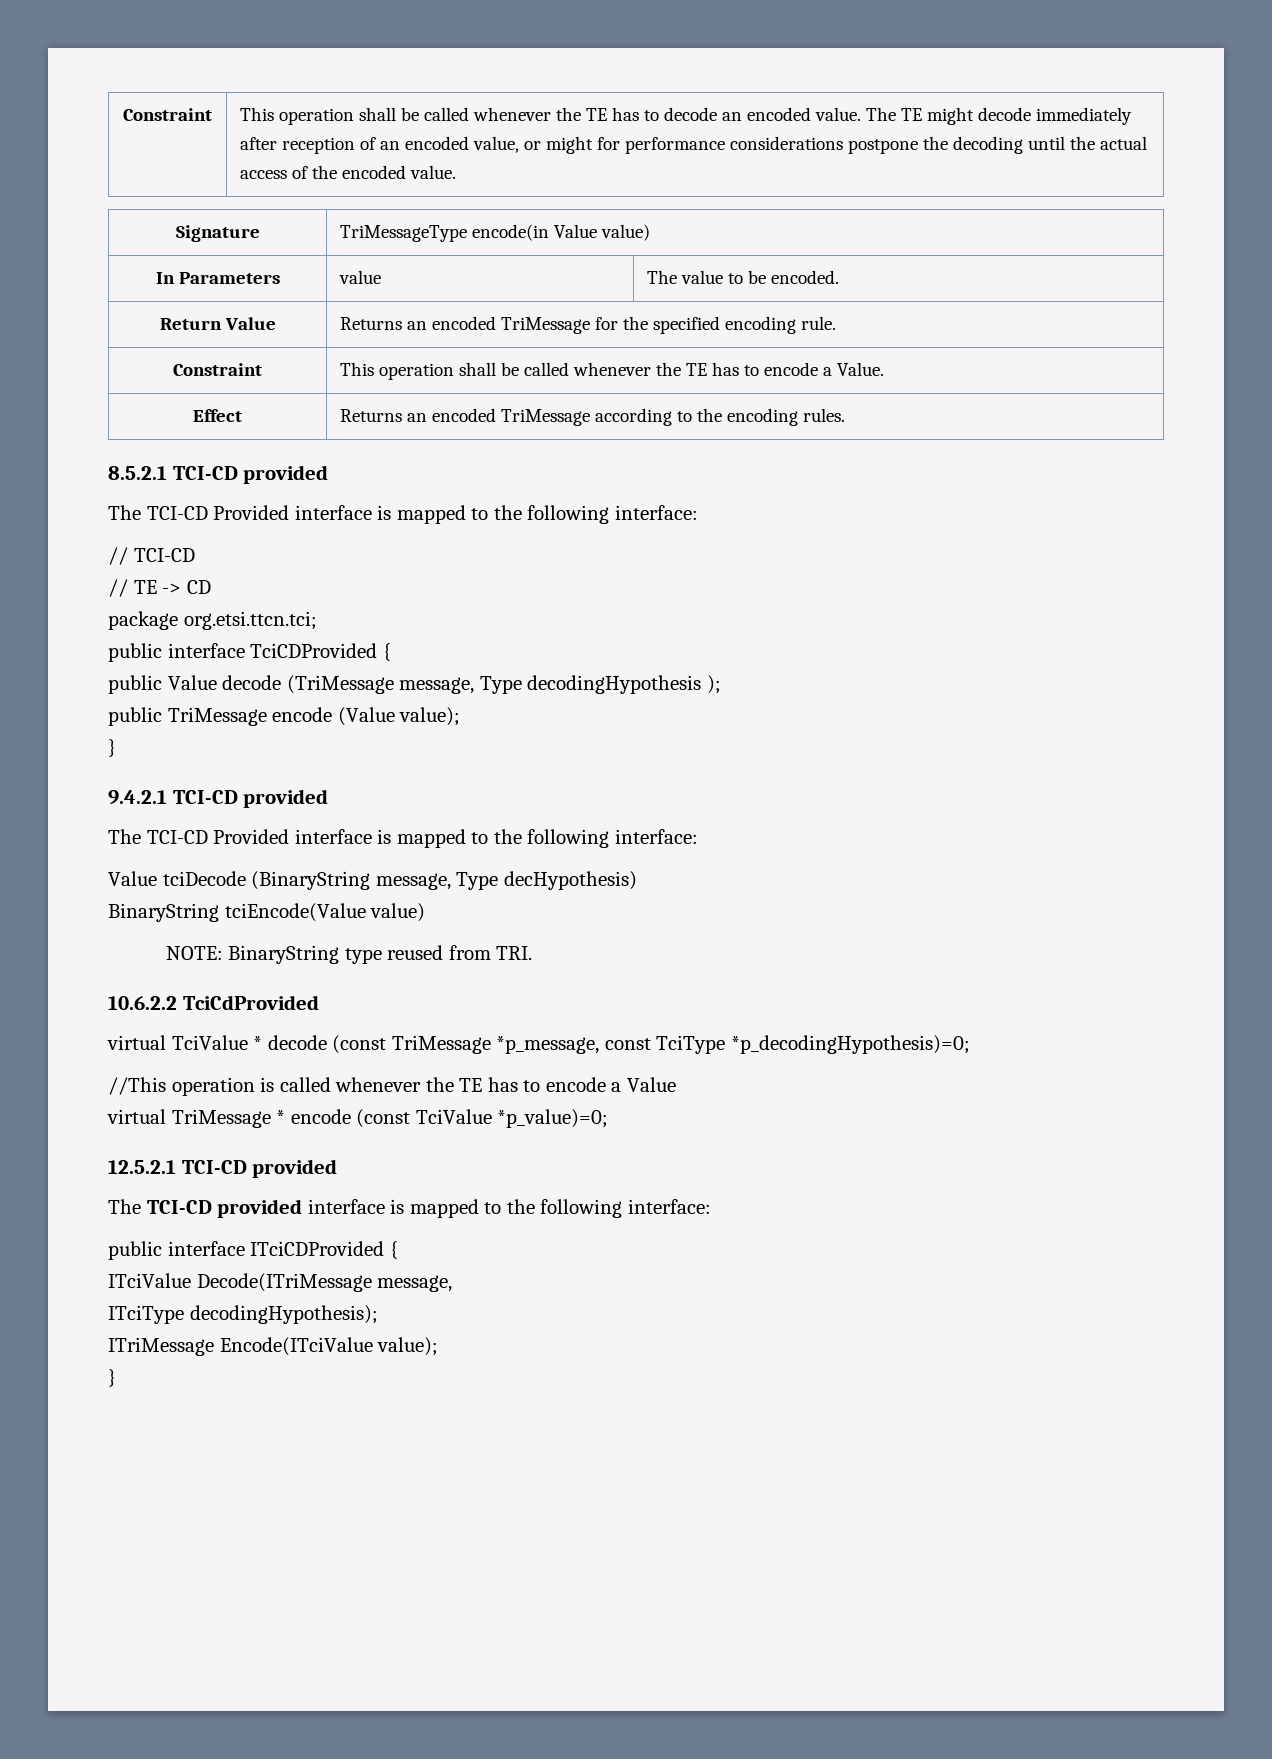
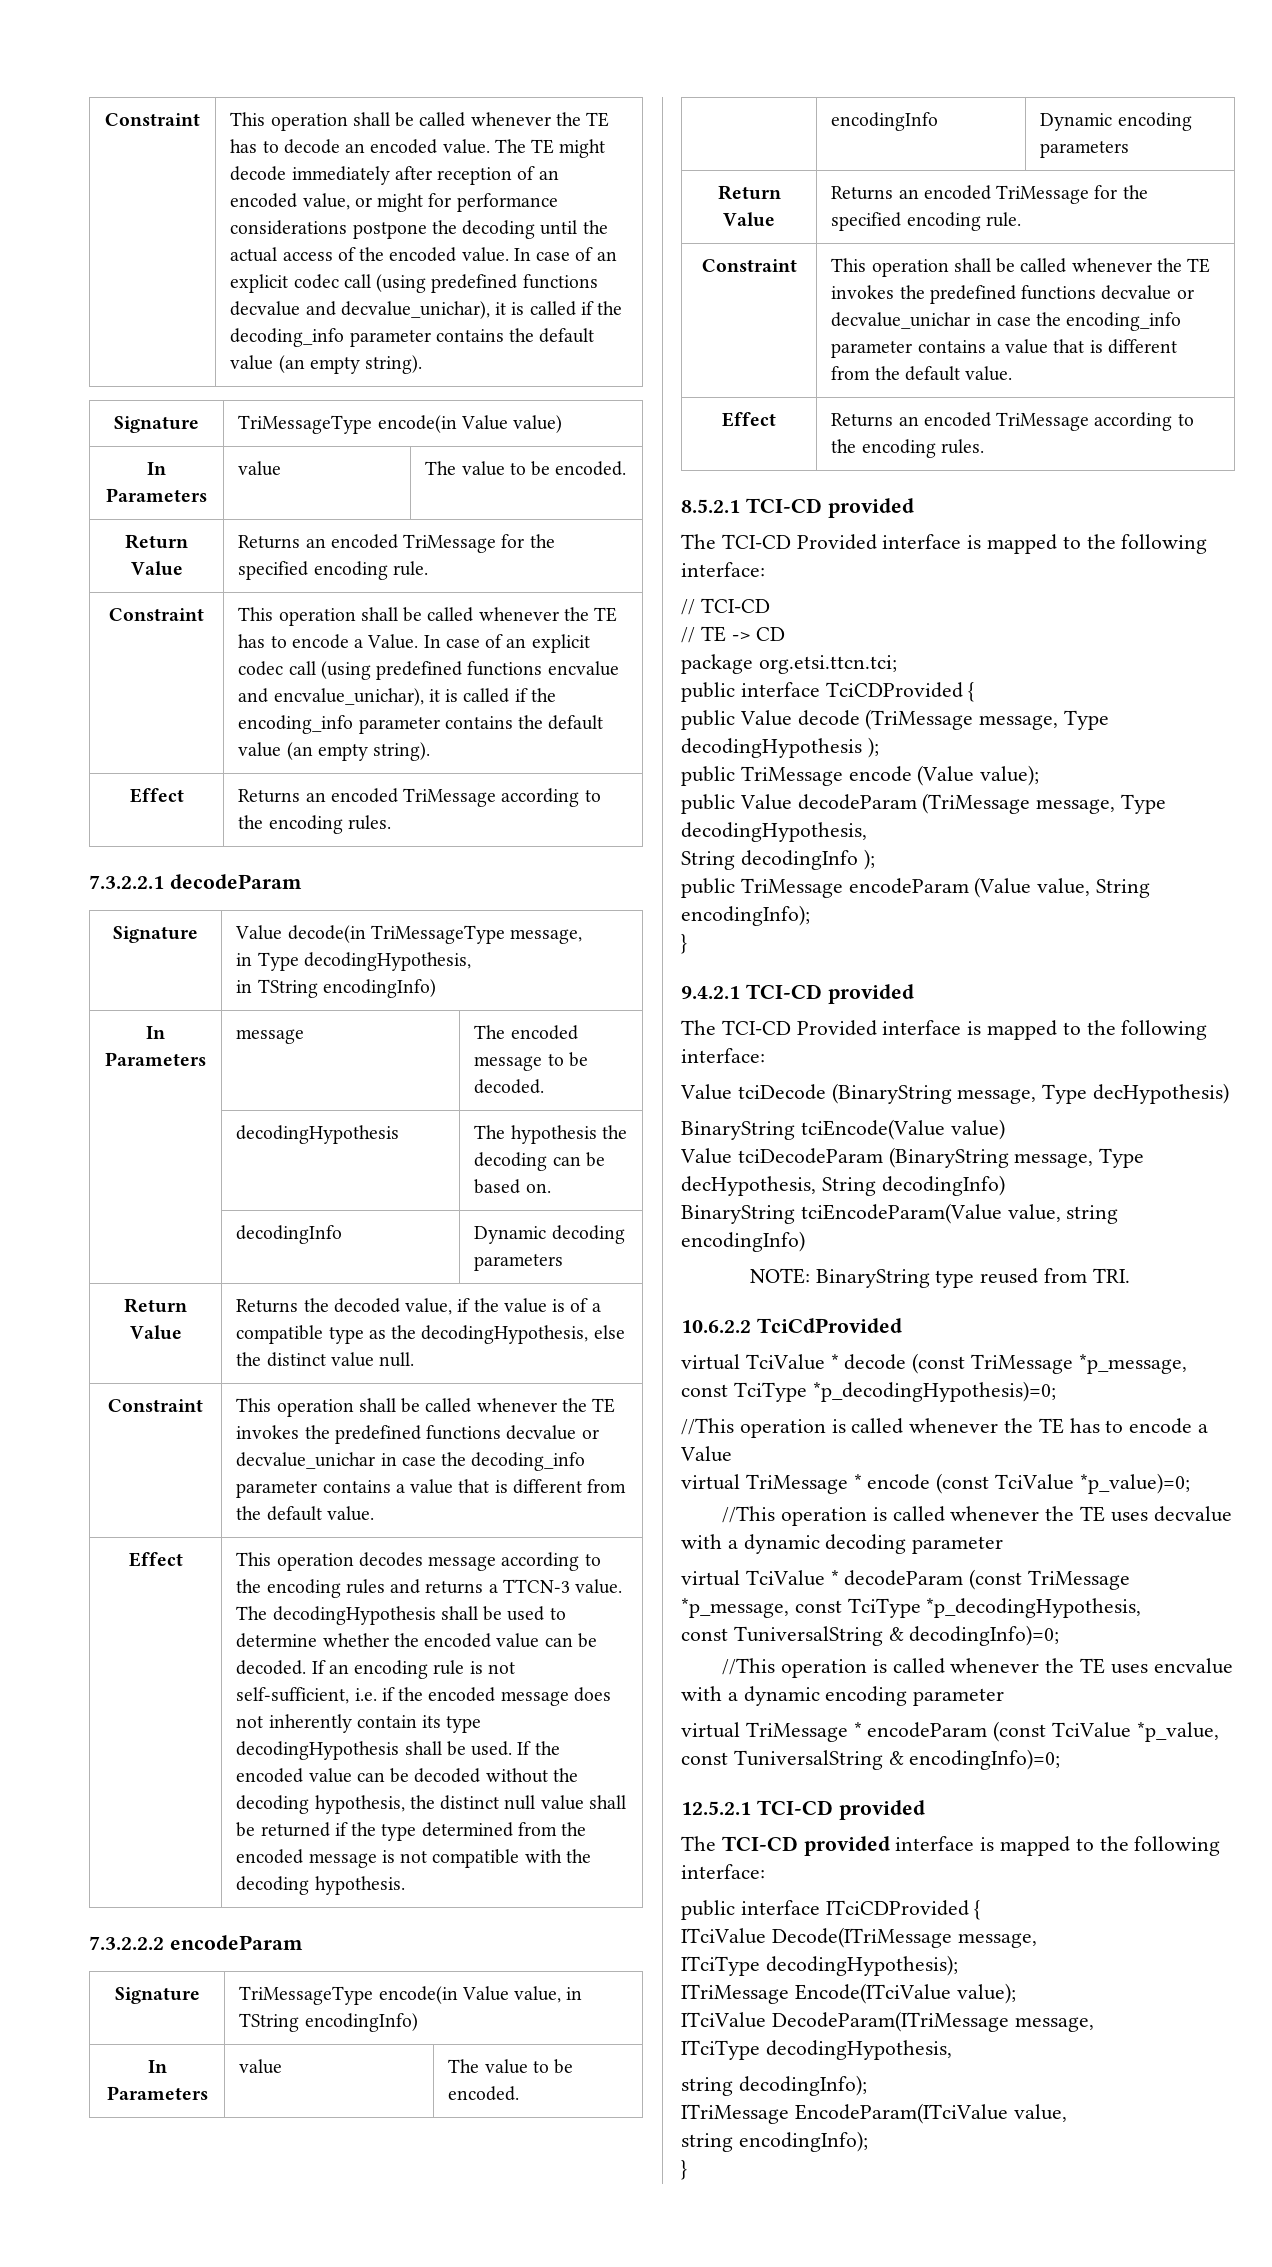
+ In case of an explicit codec call (using predefined functions decvalue and decvalue_unichar), it is called if the decoding_info parameter contains the default value (an empty string).
+ In case of an explicit codec call (using predefined functions encvalue and encvalue_unichar), it is called if the encoding_info parameter contains the default value (an empty string).
+ Effect | Returns an encoded TriMessage according to the encoding rules.
+ 7.3.2.2.1 decodeParam
+ Signature | Value decode(in TriMessageType message,
+ in Type decodingHypothesis,
+ in TString encodingInfo)
+ In Parameters | message | The encoded message to be decoded.
+ | decodingHypothesis | The hypothesis the decoding can be based on.
+ | decodingInfo | Dynamic decoding parameters
+ Return Value | Returns the decoded value, if the value is of a compatible type as the decodingHypothesis, else the distinct value null.
+ Constraint | This operation shall be called whenever the TE invokes the predefined functions decvalue or decvalue_unichar in case the decoding_info parameter contains a value that is different from the default value.
+ Effect | This operation decodes message according to the encoding rules and returns a TTCN-3 value. The decodingHypothesis shall be used to determine whether the encoded value can be decoded. If an encoding rule is not self-sufficient, i.e. if the encoded message does not inherently contain its type decodingHypothesis shall be used. If the encoded value can be decoded without the decoding hypothesis, the distinct null value shall be returned if the type determined from the encoded message is not compatible with the decoding hypothesis.
+ 7.3.2.2.2 encodeParam
+ Signature | TriMessageType encode(in Value value, in TString encodingInfo)
+ In Parameters | value | The value to be encoded.
+ | encodingInfo | Dynamic encoding parameters
+ Return Value | Returns an encoded TriMessage for the specified encoding rule.
+ Constraint | This operation shall be called whenever the TE invokes the predefined functions decvalue or decvalue_unichar in case the encoding_info parameter contains a value that is different from the default value.
+ public Value decodeParam (TriMessage message, Type decodingHypothesis,
+ String decodingInfo );
+ public TriMessage encodeParam (Value value, String encodingInfo);
+ Value tciDecodeParam (BinaryString message, Type decHypothesis, String decodingInfo)
+ BinaryString tciEncodeParam(Value value, string encodingInfo)
+ //This operation is called whenever the TE uses decvalue with a dynamic decoding parameter
+ virtual TciValue * decodeParam (const TriMessage *p_message, const TciType *p_decodingHypothesis,
+ const TuniversalString & decodingInfo)=0;
+ //This operation is called whenever the TE uses encvalue with a dynamic encoding parameter
+ virtual TriMessage * encodeParam (const TciValue *p_value, const TuniversalString & encodingInfo)=0;
+ ITciValue DecodeParam(ITriMessage message,
+ ITciType decodingHypothesis,
+ string decodingInfo);
+ ITriMessage EncodeParam(ITciValue value,
+ string encodingInfo);

